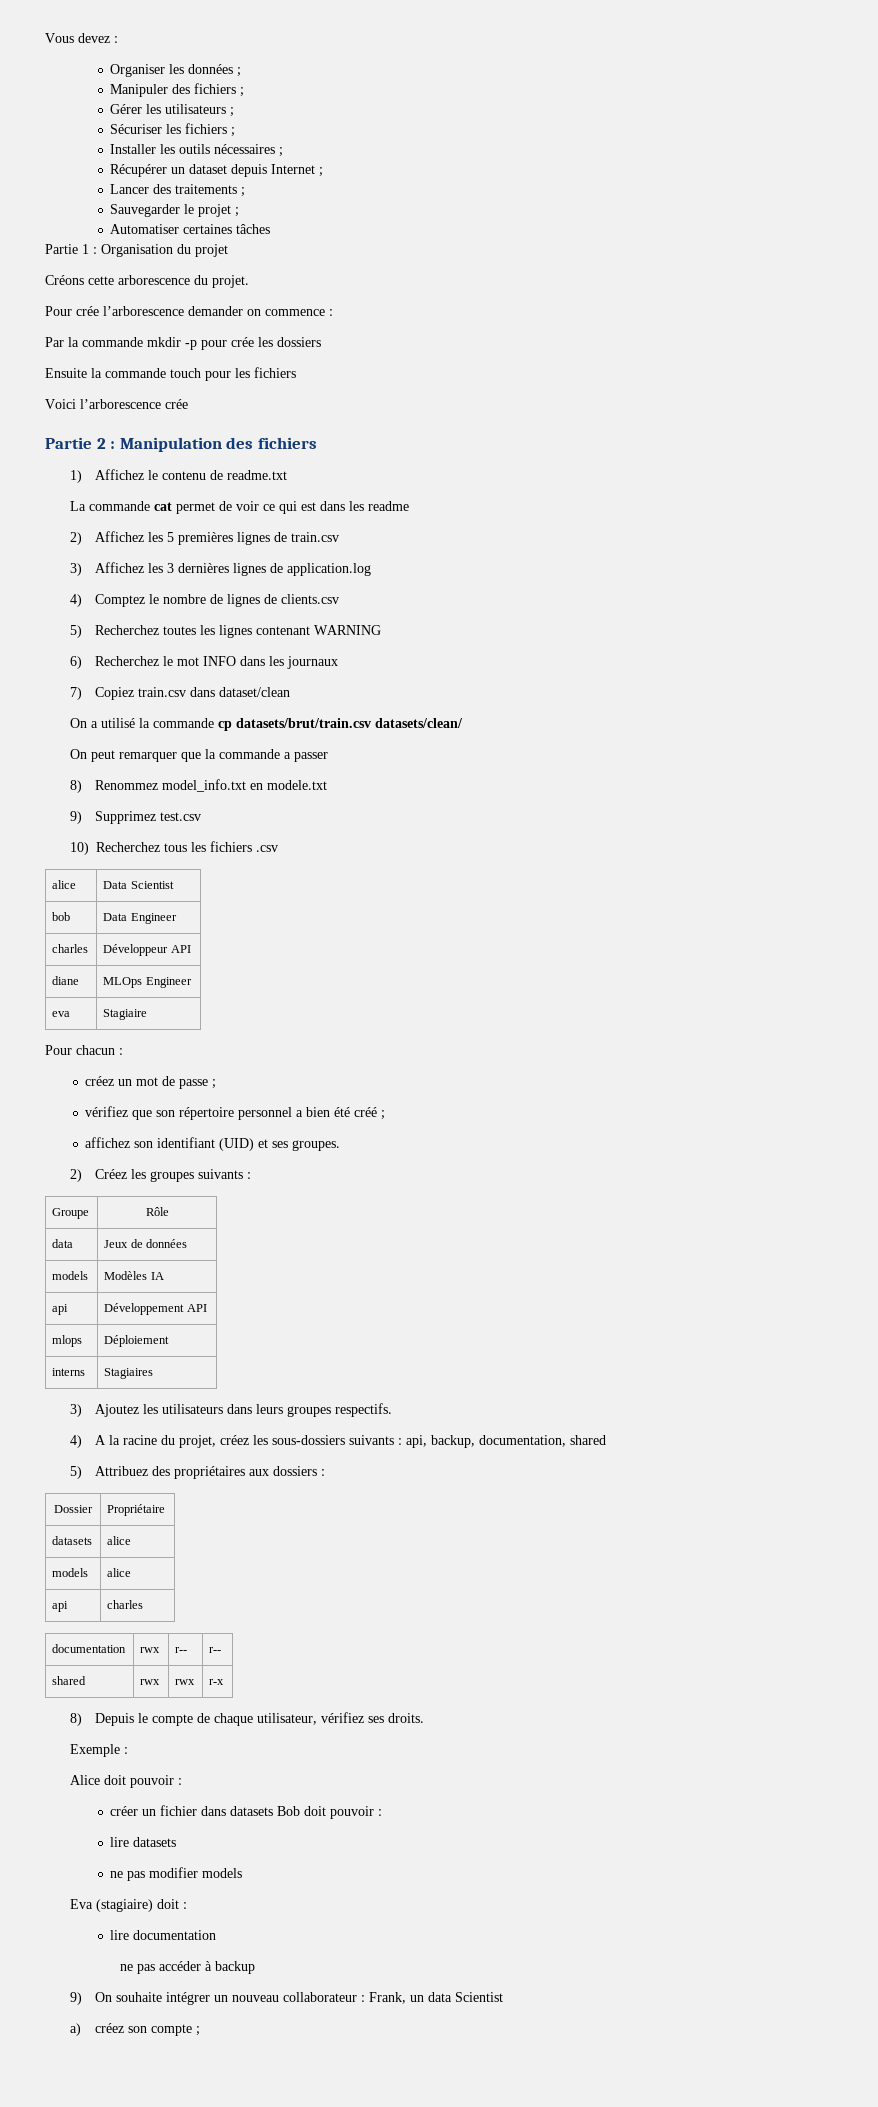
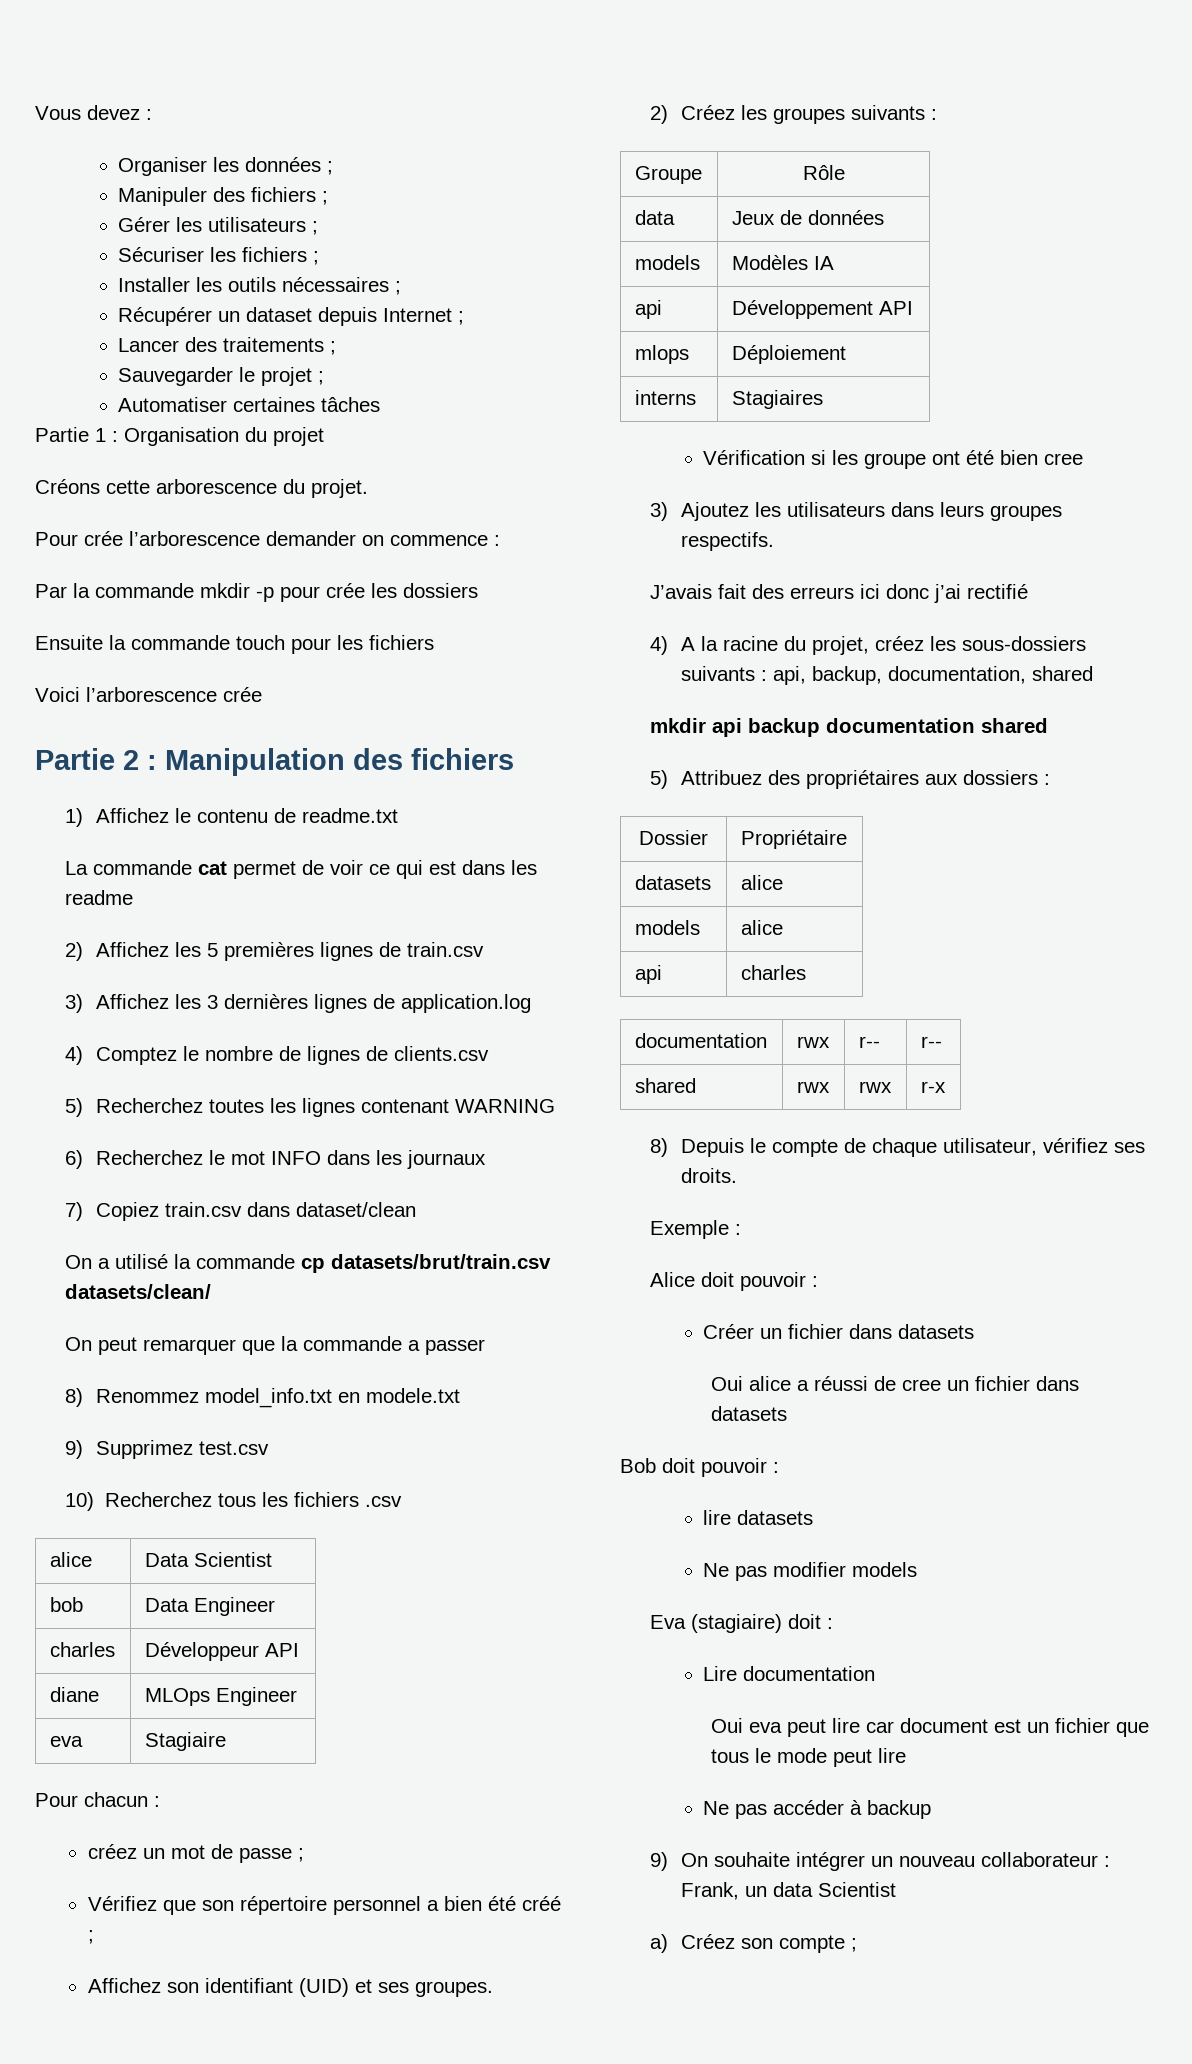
- vérifiez que son répertoire personnel a bien été créé ;
+ Vérifiez que son répertoire personnel a bien été créé ;
- affichez son identifiant (UID) et ses groupes.
+ Affichez son identifiant (UID) et ses groupes.
+ Vérification si les groupe ont été bien cree
+ J’avais fait des erreurs ici donc j’ai rectifié
+ mkdir api backup documentation shared
- créer un fichier dans datasets Bob doit pouvoir :
+ Créer un fichier dans datasets
+ Oui alice a réussi de cree un fichier dans datasets
+ Bob doit pouvoir :
- ne pas modifier models
+ Ne pas modifier models
- lire documentation
+ Lire documentation
- ne pas accéder à backup
+ Oui eva peut lire car document est un fichier que tous le mode peut lire
+ Ne pas accéder à backup
- a) créez son compte ;
+ a) Créez son compte ;

